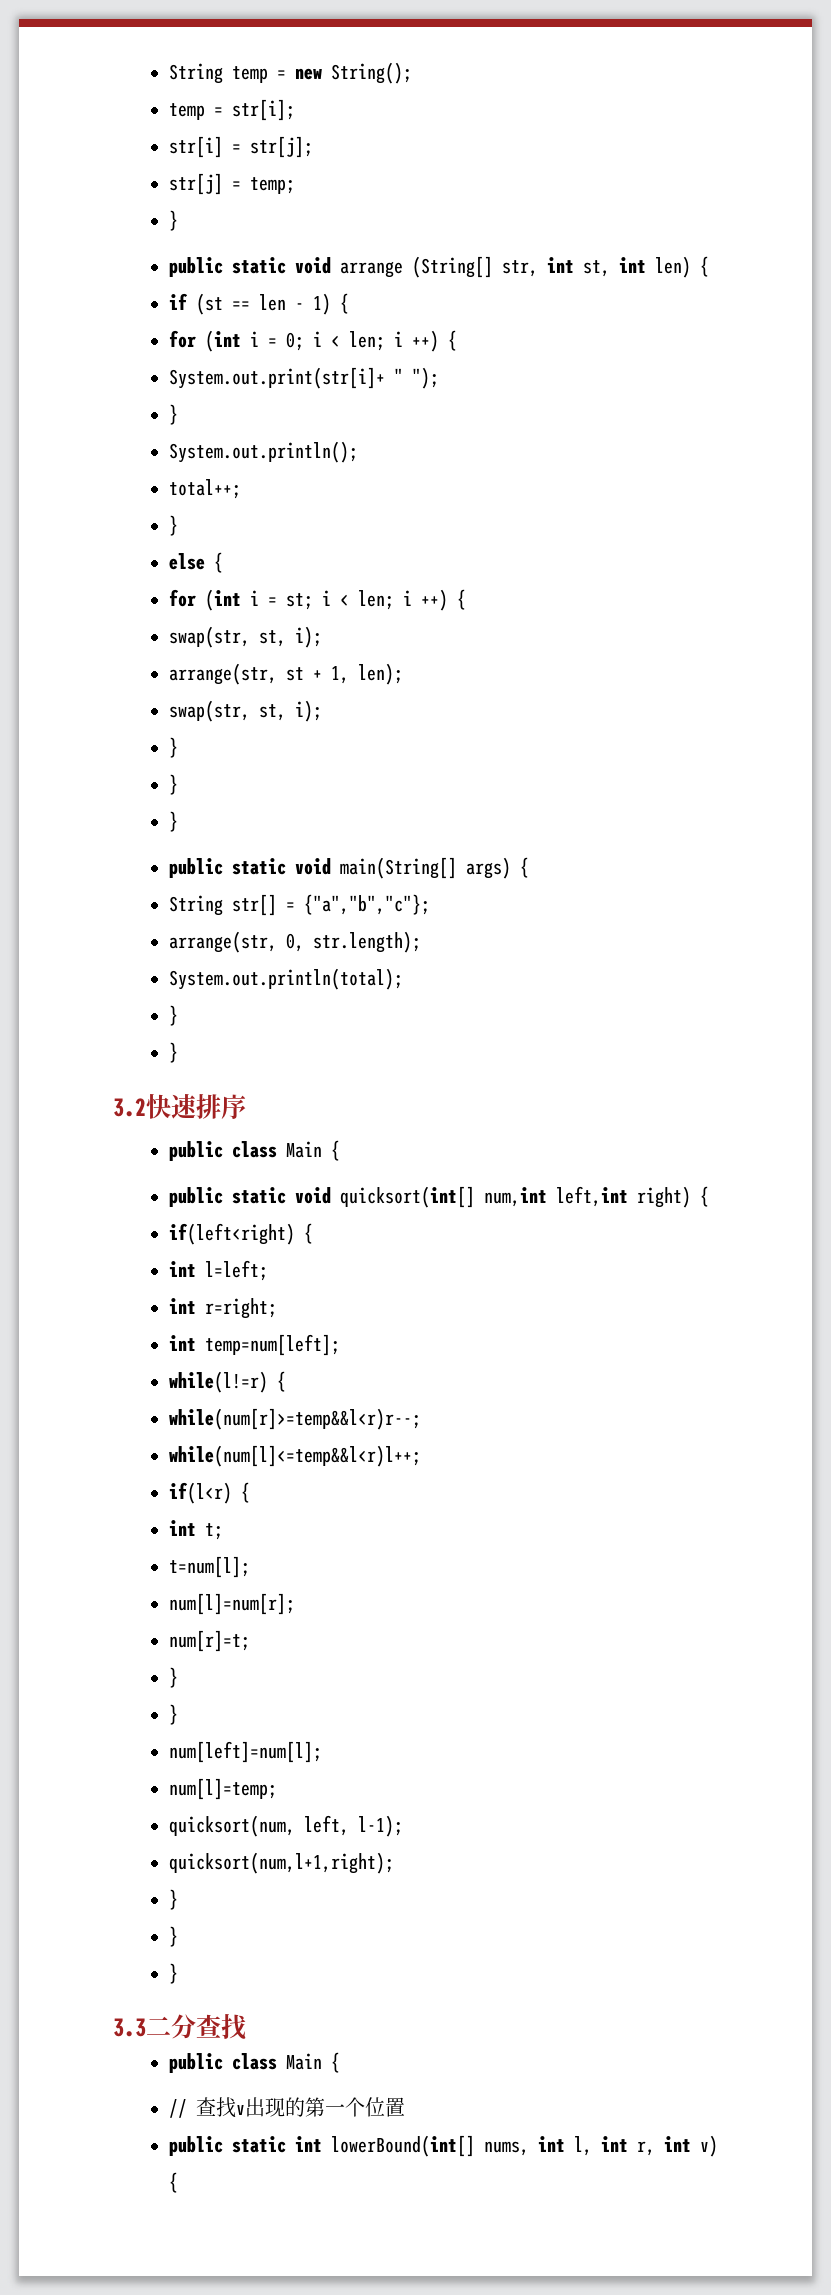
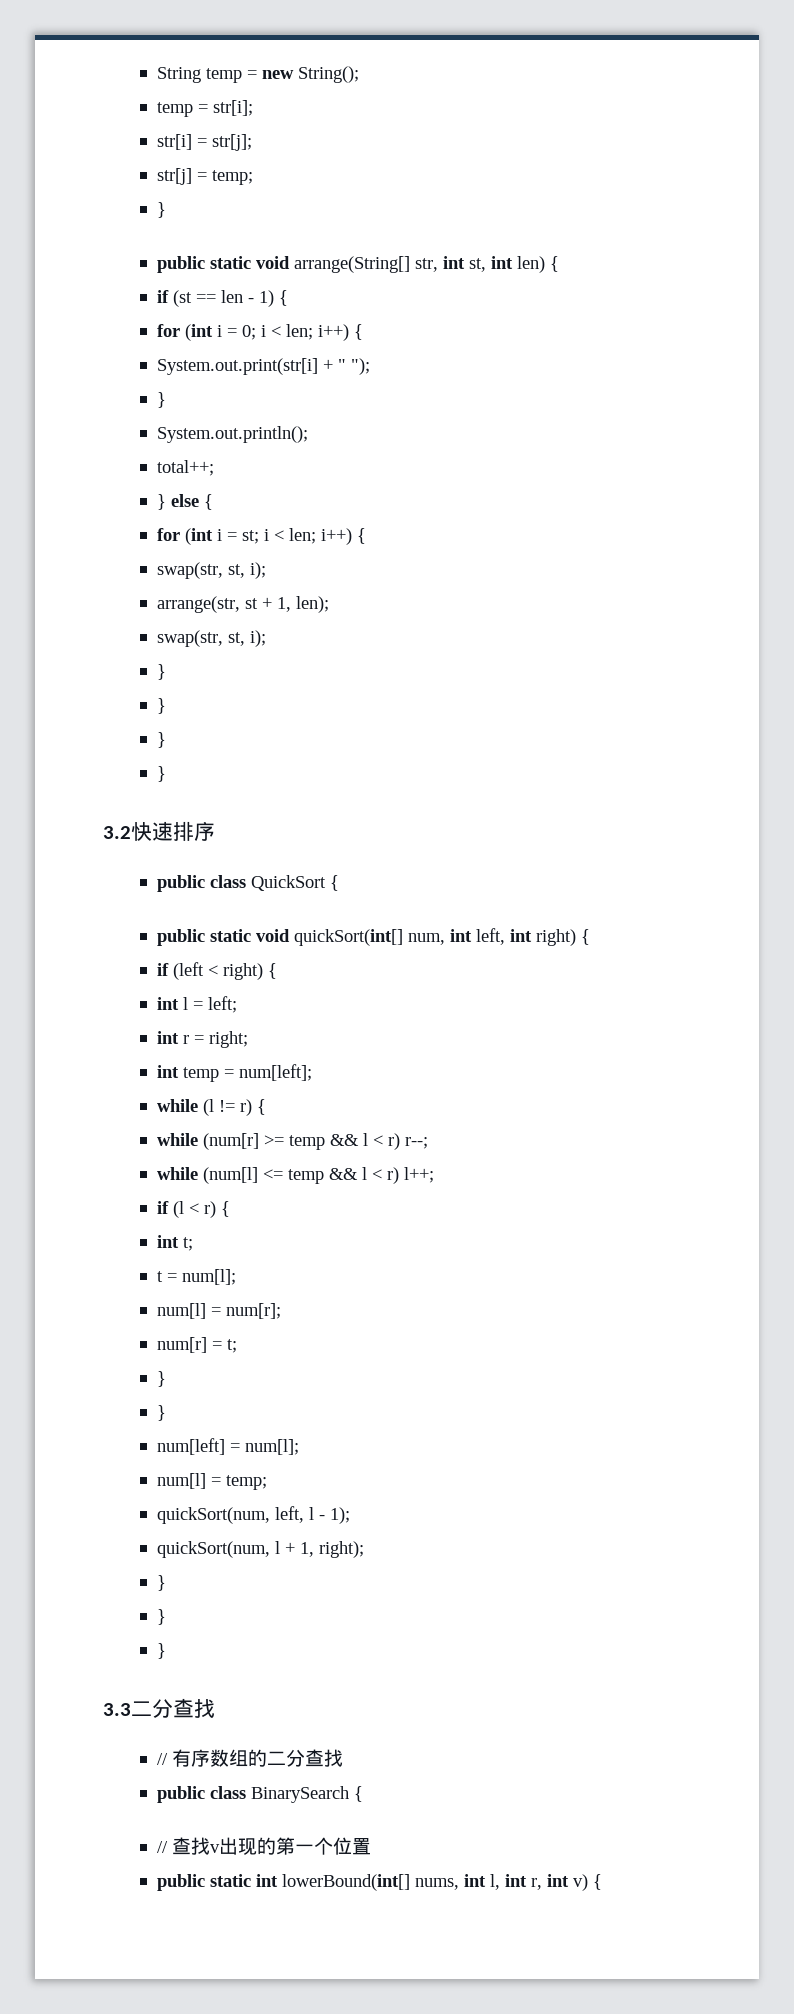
- public static void arrange (String[] str, int st, int len) {
+ public static void arrange(String[] str, int st, int len) {
- for (int i = 0; i < len; i ++) {
- System.out.print(str[i]+ " ");
+ for (int i = 0; i < len; i++) {
+ System.out.print(str[i] + " ");
  total++;
- }
- else {
+ } else {
- for (int i = st; i < len; i ++) {
+ for (int i = st; i < len; i++) {
- public static void main(String[] args) {
- String str[] = {"a","b","c"};
- arrange(str, 0, str.length);
- System.out.println(total);
- }
  3.2快速排序
- public class Main {
+ public class QuickSort {
- public static void quicksort(int[] num,int left,int right) {
- if(left<right) {
- int l=left;
- int r=right;
- int temp=num[left];
- while(l!=r) {
- while(num[r]>=temp&&l<r)r--;
- while(num[l]<=temp&&l<r)l++;
- if(l<r) {
+ public static void quickSort(int[] num, int left, int right) {
+ if (left < right) {
+ int l = left;
+ int r = right;
+ int temp = num[left];
+ while (l != r) {
+ while (num[r] >= temp && l < r) r--;
+ while (num[l] <= temp && l < r) l++;
+ if (l < r) {
  int t;
- t=num[l];
- num[l]=num[r];
- num[r]=t;
+ t = num[l];
+ num[l] = num[r];
+ num[r] = t;
  }
  }
- num[left]=num[l];
- num[l]=temp;
- quicksort(num, left, l-1);
- quicksort(num,l+1,right);
+ num[left] = num[l];
+ num[l] = temp;
+ quickSort(num, left, l - 1);
+ quickSort(num, l + 1, right);
  3.3二分查找
- public class Main {
+ // 有序数组的二分查找
+ public class BinarySearch {

